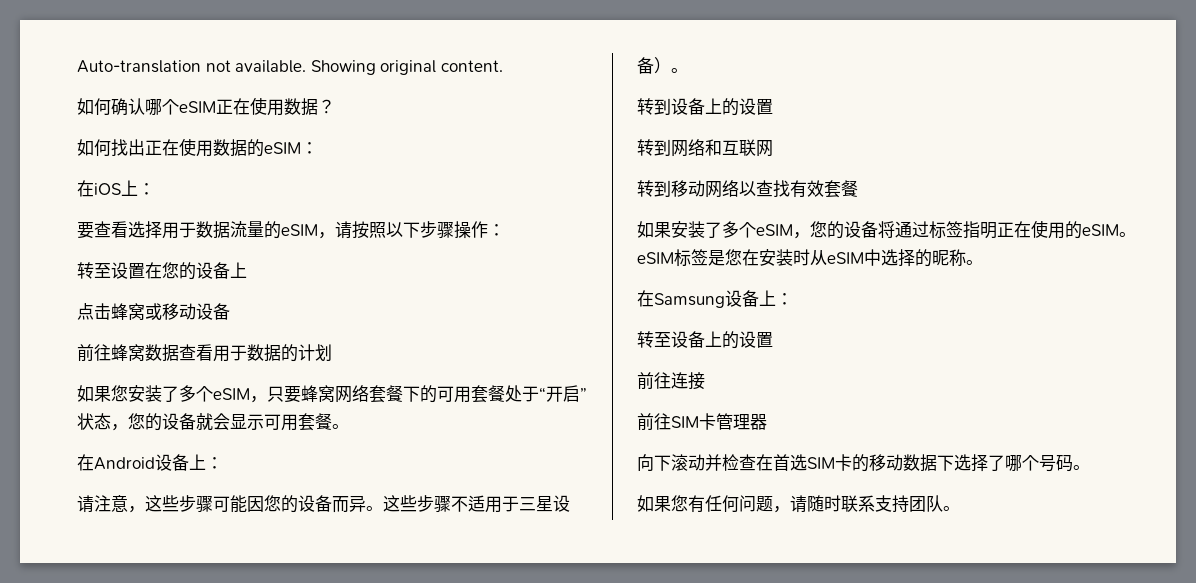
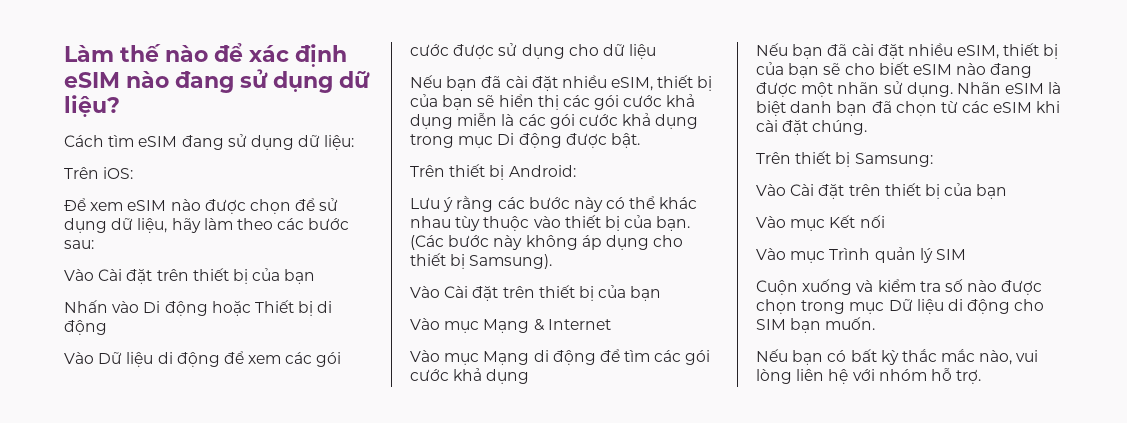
- Auto-translation not available. Showing original content.
- 如何确认哪个eSIM正在使用数据？
- 如何找出正在使用数据的eSIM：
- 在iOS上：
- 要查看选择用于数据流量的eSIM，请按照以下步骤操作：
- 转至设置在您的设备上
- 点击蜂窝或移动设备
- 前往蜂窝数据查看用于数据的计划
- 如果您安装了多个eSIM，只要蜂窝网络套餐下的可用套餐处于“开启”状态，您的设备就会显示可用套餐。
- 在Android设备上：
- 请注意，这些步骤可能因您的设备而异。这些步骤不适用于三星设备）。
- 转到设备上的设置
- 转到网络和互联网
- 转到移动网络以查找有效套餐
- 如果安装了多个eSIM，您的设备将通过标签指明正在使用的eSIM。eSIM标签是您在安装时从eSIM中选择的昵称。
- 在Samsung设备上：
- 转至设备上的设置
- 前往连接
- 前往SIM卡管理器
- 向下滚动并检查在首选SIM卡的移动数据下选择了哪个号码。
- 如果您有任何问题，请随时联系支持团队。
+ Làm thế nào để xác định eSIM nào đang sử dụng dữ liệu?
+ Cách tìm eSIM đang sử dụng dữ liệu:
+ Trên iOS:
+ Để xem eSIM nào được chọn để sử dụng dữ liệu, hãy làm theo các bước sau:
+ Vào Cài đặt trên thiết bị của bạn
+ Nhấn vào Di động hoặc Thiết bị di động
+ Vào Dữ liệu di động để xem các gói cước được sử dụng cho dữ liệu
+ Nếu bạn đã cài đặt nhiều eSIM, thiết bị của bạn sẽ hiển thị các gói cước khả dụng miễn là các gói cước khả dụng trong mục Di động được bật.
+ Trên thiết bị Android:
+ Lưu ý rằng các bước này có thể khác nhau tùy thuộc vào thiết bị của bạn. (Các bước này không áp dụng cho thiết bị Samsung).
+ Vào Cài đặt trên thiết bị của bạn
+ Vào mục Mạng & Internet
+ Vào mục Mạng di động để tìm các gói cước khả dụng
+ Nếu bạn đã cài đặt nhiều eSIM, thiết bị của bạn sẽ cho biết eSIM nào đang được một nhãn sử dụng. Nhãn eSIM là biệt danh bạn đã chọn từ các eSIM khi cài đặt chúng.
+ Trên thiết bị Samsung:
+ Vào Cài đặt trên thiết bị của bạn
+ Vào mục Kết nối
+ Vào mục Trình quản lý SIM
+ Cuộn xuống và kiểm tra số nào được chọn trong mục Dữ liệu di động cho SIM bạn muốn.
+ Nếu bạn có bất kỳ thắc mắc nào, vui lòng liên hệ với nhóm hỗ trợ.

